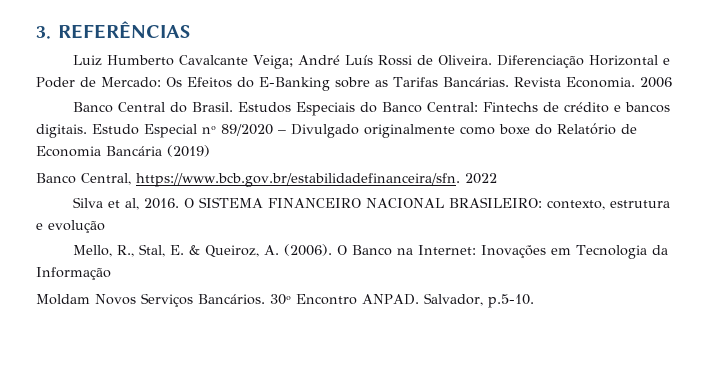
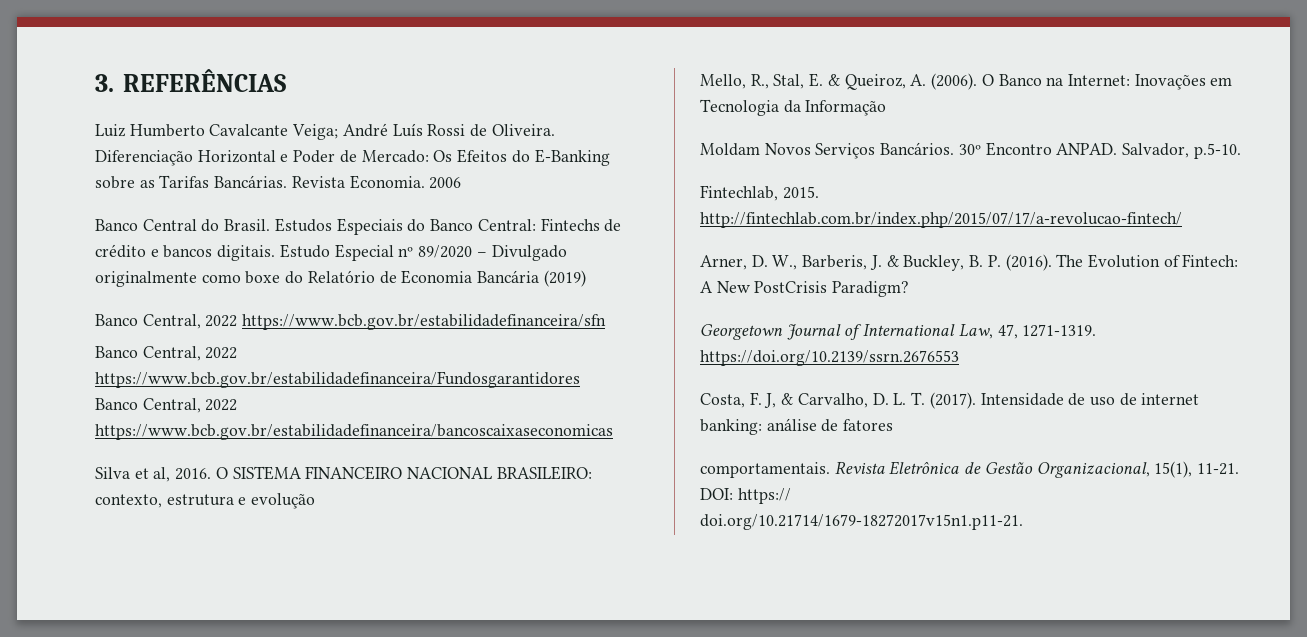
- Banco Central, https://www.bcb.gov.br/estabilidadefinanceira/sfn. 2022
+ Banco Central, 2022 https://www.bcb.gov.br/estabilidadefinanceira/sfn
+ Banco Central, 2022 https://www.bcb.gov.br/estabilidadefinanceira/Fundosgarantidores
+ Banco Central, 2022 https://www.bcb.gov.br/estabilidadefinanceira/bancoscaixaseconomicas
+ Fintechlab, 2015. http://fintechlab.com.br/index.php/2015/07/17/a-revolucao-fintech/
+ Arner, D. W., Barberis, J. & Buckley, B. P. (2016). The Evolution of Fintech: A New PostCrisis Paradigm?
+ Georgetown Journal of International Law, 47, 1271-1319. https://doi.org/10.2139/ssrn.2676553
+ Costa, F. J, & Carvalho, D. L. T. (2017). Intensidade de uso de internet banking: análise de fatores
+ comportamentais. Revista Eletrônica de Gestão Organizacional, 15(1), 11-21. DOI: https://
+ doi.org/10.21714/1679-18272017v15n1.p11-21.

